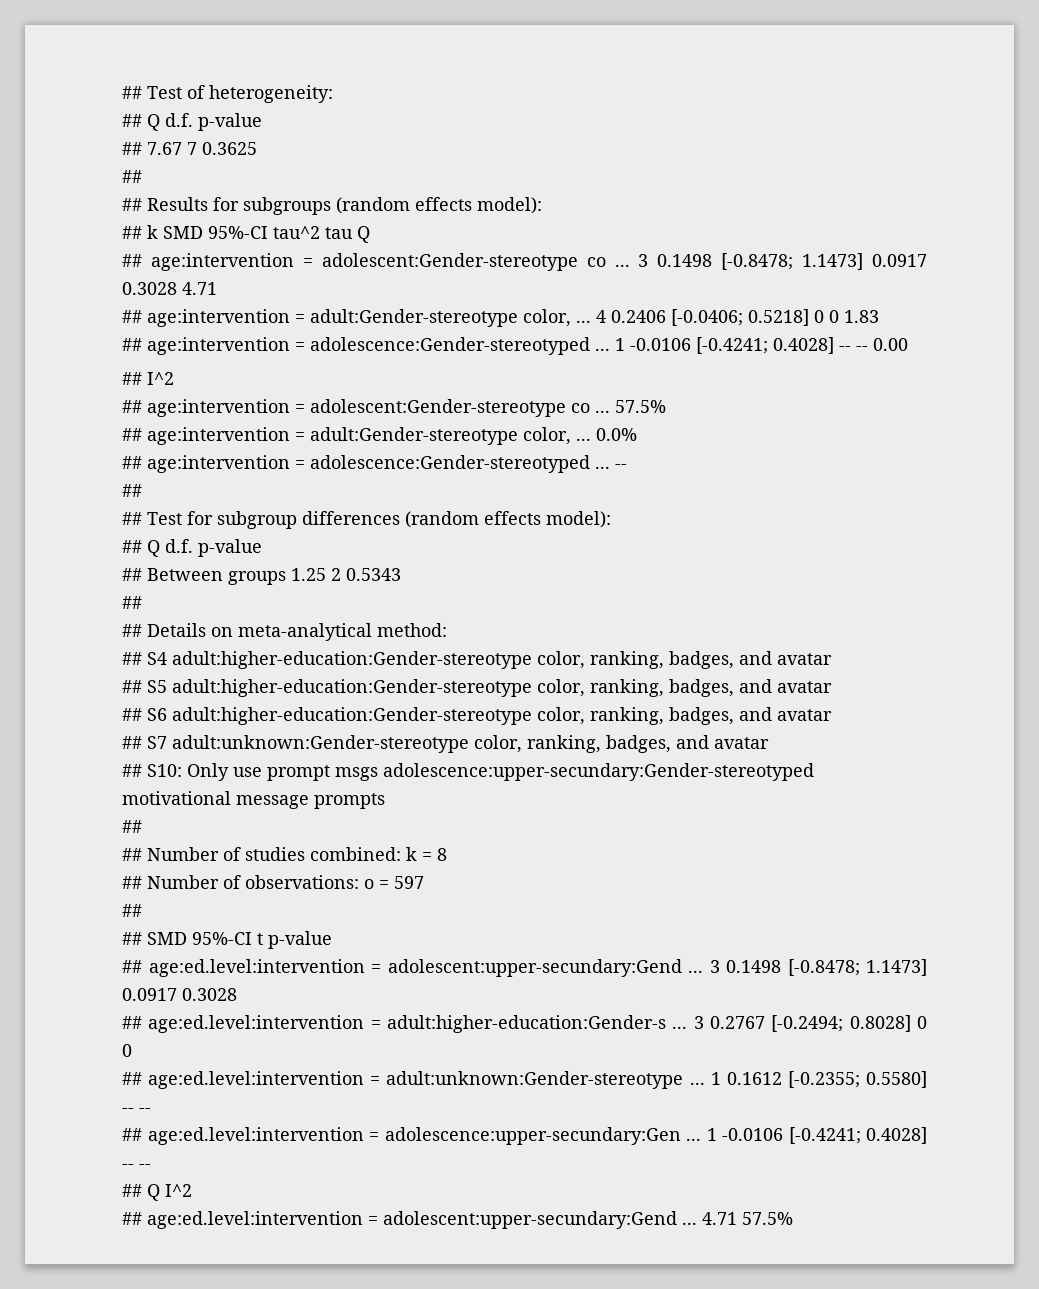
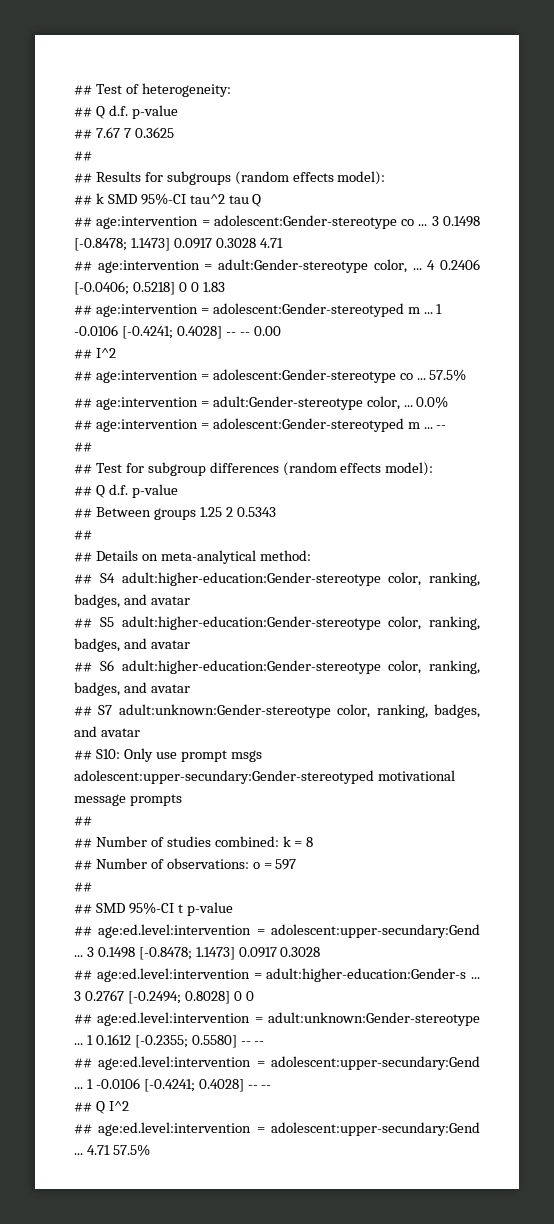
  4 0.2406 [-0.0406; 0.5218] 0 0 1.83
- ## age:intervention = adolescence:Gender-stereotyped ...
+ ## age:intervention = adolescent:Gender-stereotyped m ...
  0.0%
- ## age:intervention = adolescence:Gender-stereotyped ...
+ ## age:intervention = adolescent:Gender-stereotyped m ...
- ## S10: Only use prompt msgs adolescence:upper-secundary:Gender-stereotyped motivational message prompts
+ ## S10: Only use prompt msgs adolescent:upper-secundary:Gender-stereotyped motivational message prompts
  1 0.1612 [-0.2355; 0.5580] -- --
- ## age:ed.level:intervention = adolescence:upper-secundary:Gen ...
+ ## age:ed.level:intervention = adolescent:upper-secundary:Gend ...

